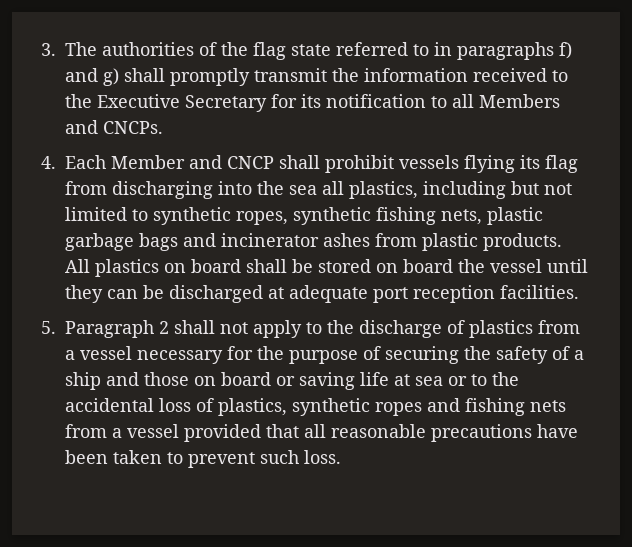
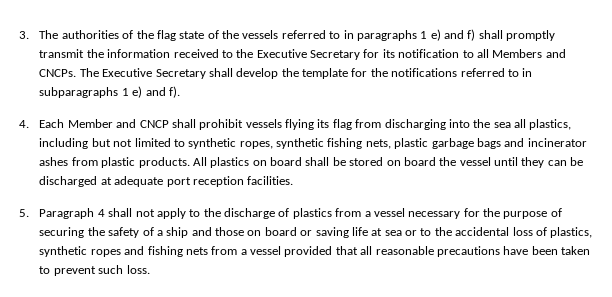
- 3. The authorities of the flag state referred to in paragraphs f) and g) shall promptly transmit the information received to the Executive Secretary for its notification to all Members and CNCPs.
+ 3. The authorities of the flag state of the vessels referred to in paragraphs 1 e) and f) shall promptly transmit the information received to the Executive Secretary for its notification to all Members and CNCPs. The Executive Secretary shall develop the template for the notifications referred to in subparagraphs 1 e) and f).
- 5. Paragraph 2 shall not apply to the discharge of plastics from a vessel necessary for the purpose of securing the safety of a ship and those on board or saving life at sea or to the accidental loss of plastics, synthetic ropes and fishing nets from a vessel provided that all reasonable precautions have been taken to prevent such loss.
+ 5. Paragraph 4 shall not apply to the discharge of plastics from a vessel necessary for the purpose of securing the safety of a ship and those on board or saving life at sea or to the accidental loss of plastics, synthetic ropes and fishing nets from a vessel provided that all reasonable precautions have been taken to prevent such loss.

